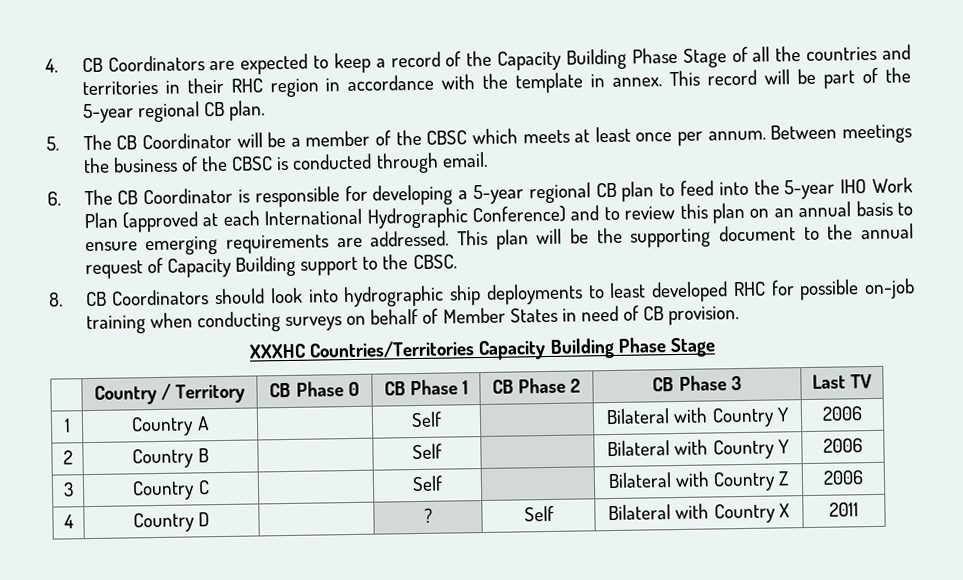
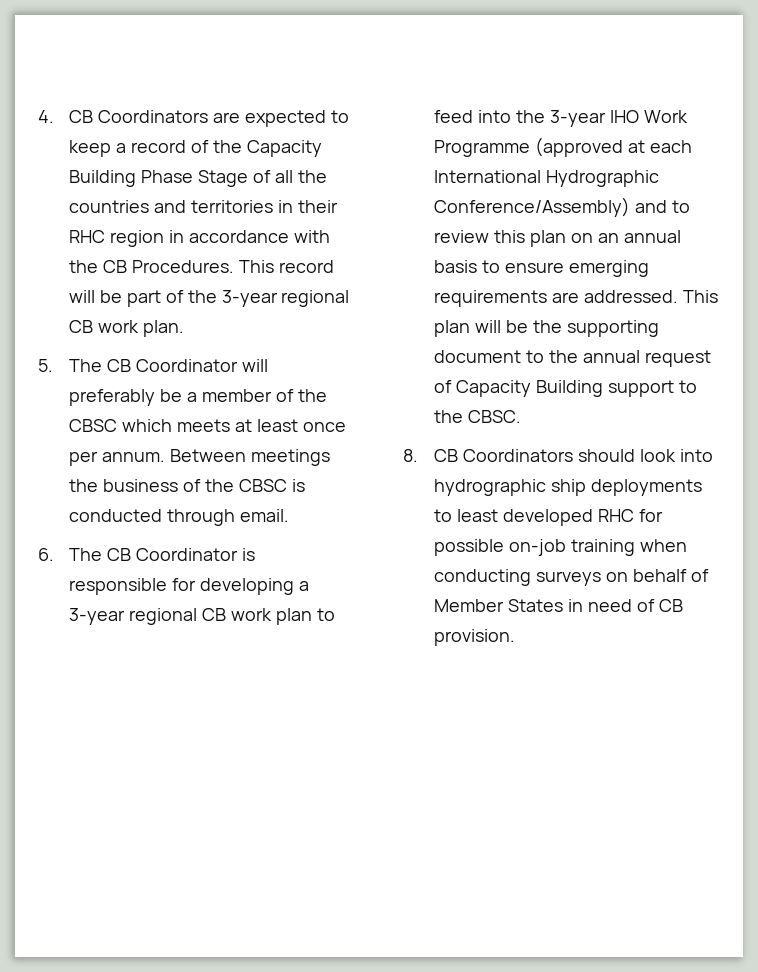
- 4. CB Coordinators are expected to keep a record of the Capacity Building Phase Stage of all the countries and territories in their RHC region in accordance with the template in annex.
+ 4. CB Coordinators are expected to keep a record of the Capacity Building Phase Stage of all the countries and territories in their RHC region in accordance with the CB Procedures.
- This record will be part of the 5-year regional CB plan.
+ This record will be part of the 3-year regional CB work plan.
- 5. The CB Coordinator will be a member of the CBSC which meets at least once per annum.
+ 5. The CB Coordinator will preferably be a member of the CBSC which meets at least once per annum.
- 6. The CB Coordinator is responsible for developing a 5-year regional CB plan to feed into the 5-year IHO Work Plan (approved at each International Hydrographic Conference) and to review this plan on an annual basis to ensure emerging requirements are addressed.
+ 6. The CB Coordinator is responsible for developing a 3-year regional CB work plan to feed into the 3-year IHO Work Programme (approved at each International Hydrographic Conference/Assembly) and to review this plan on an annual basis to ensure emerging requirements are addressed.
- XXXHC Countries/Territories Capacity Building Phase Stage
- | Country / Territory | CB Phase 0 | CB Phase 1 | CB Phase 2 | CB Phase 3 | Last TV
- 1 | Country A | | Self | | Bilateral with Country Y | 2006
- 2 | Country B | | Self | | Bilateral with Country Y | 2006
- 3 | Country C | | Self | | Bilateral with Country Z | 2006
- 4 | Country D | | ? | Self | Bilateral with Country X | 2011

